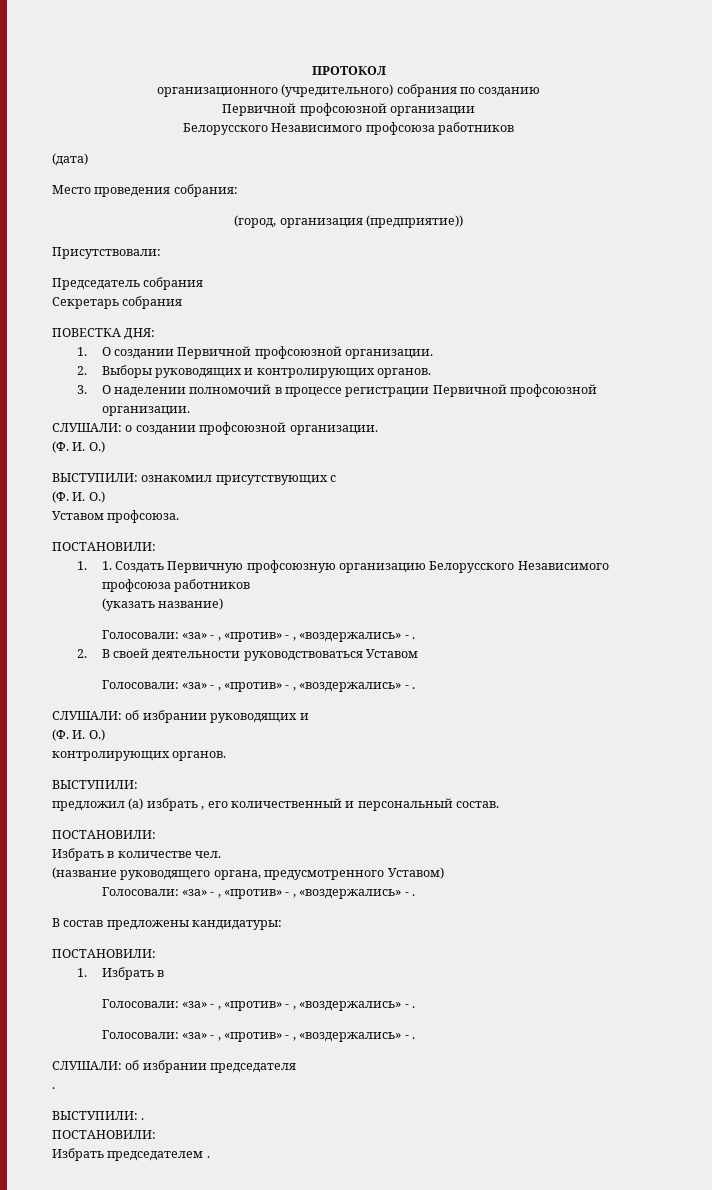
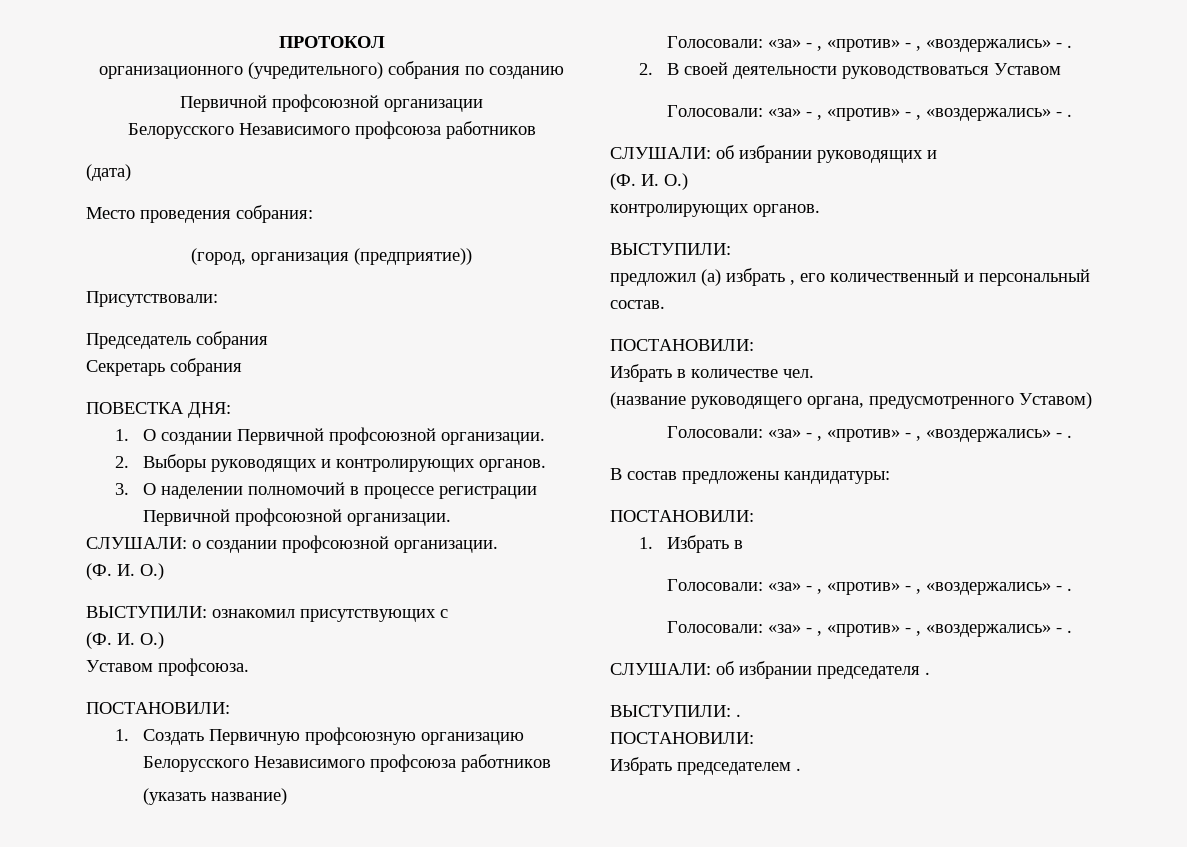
- 1. 1. Создать Первичную профсоюзную организацию Белорусского Независимого профсоюза работников
+ 1. Создать Первичную профсоюзную организацию Белорусского Независимого профсоюза работников
- СЛУШАЛИ: об избрании председателя
- .
+ СЛУШАЛИ: об избрании председателя .

